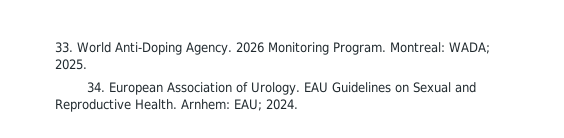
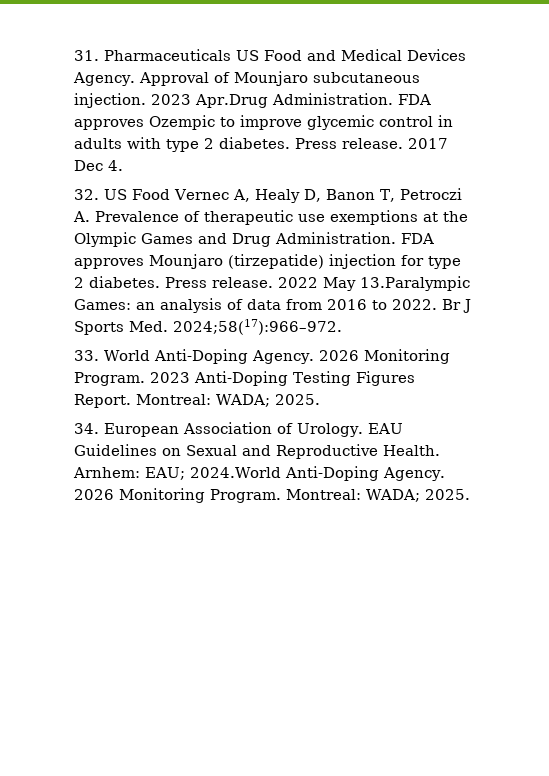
+ 31. Pharmaceuticals US Food and Medical Devices Agency. Approval of Mounjaro subcutaneous injection. 2023 Apr.Drug Administration. FDA approves Ozempic to improve glycemic control in adults with type 2 diabetes. Press release. 2017 Dec 4.
+ 32. US Food Vernec A, Healy D, Banon T, Petroczi A. Prevalence of therapeutic use exemptions at the Olympic Games and Drug Administration. FDA approves Mounjaro (tirzepatide) injection for type 2 diabetes. Press release. 2022 May 13.Paralympic Games: an analysis of data from 2016 to 2022. Br J Sports Med. 2024;58(17):966–972.
+ 2023 Anti-Doping Testing Figures Report.
- Arnhem: EAU; 2024.
+ Arnhem: EAU; 2024.World Anti-Doping Agency. 2026 Monitoring Program. Montreal: WADA; 2025.

